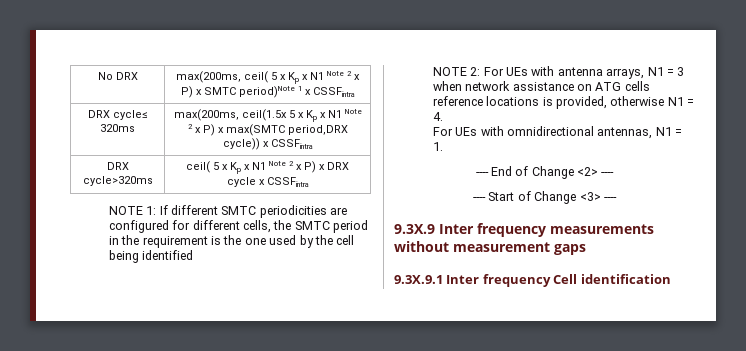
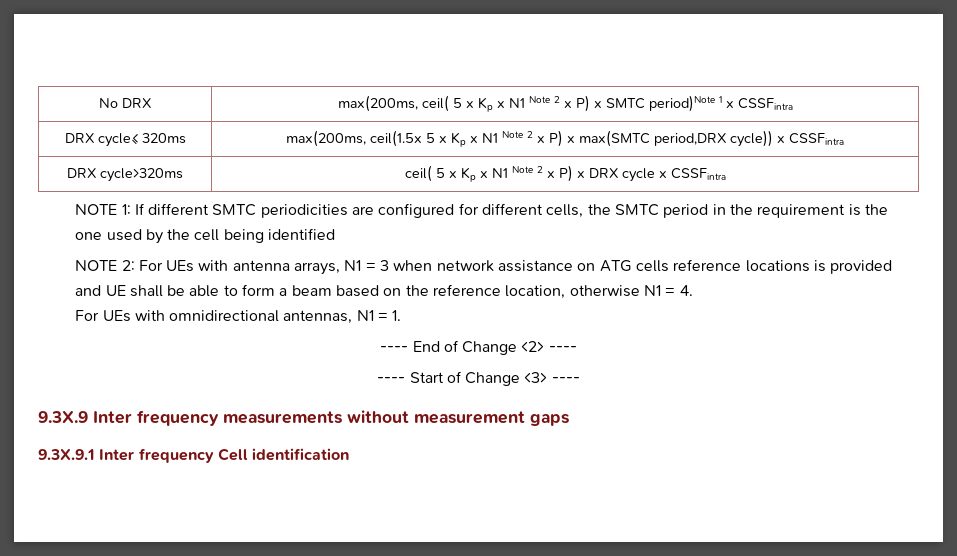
- NOTE 2: For UEs with antenna arrays, N1 = 3 when network assistance on ATG cells reference locations is provided, otherwise N1 = 4.
+ NOTE 2: For UEs with antenna arrays, N1 = 3 when network assistance on ATG cells reference locations is provided and UE shall be able to form a beam based on the reference location, otherwise N1 = 4.

